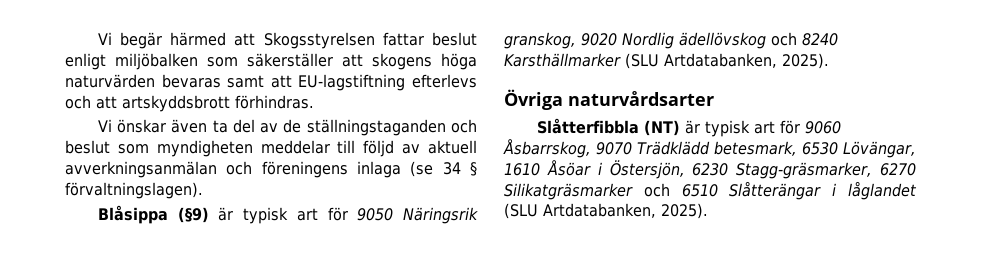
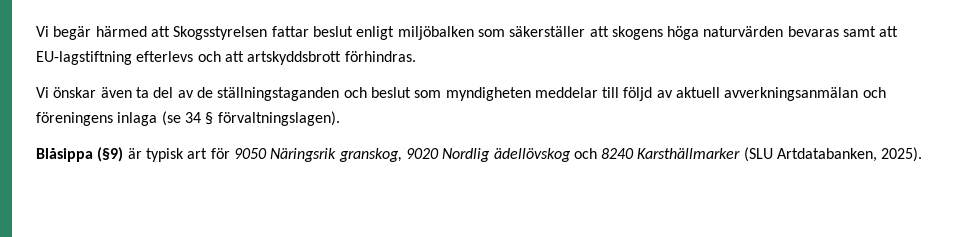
- Övriga naturvårdsarter
- Slåtterfibbla (NT) är typisk art för 9060 Åsbarrskog, 9070 Trädklädd betesmark, 6530 Lövängar, 1610 Åsöar i Östersjön, 6230 Stagg-gräsmarker, 6270 Silikatgräsmarker och 6510 Slåtterängar i låglandet (SLU Artdatabanken, 2025).

